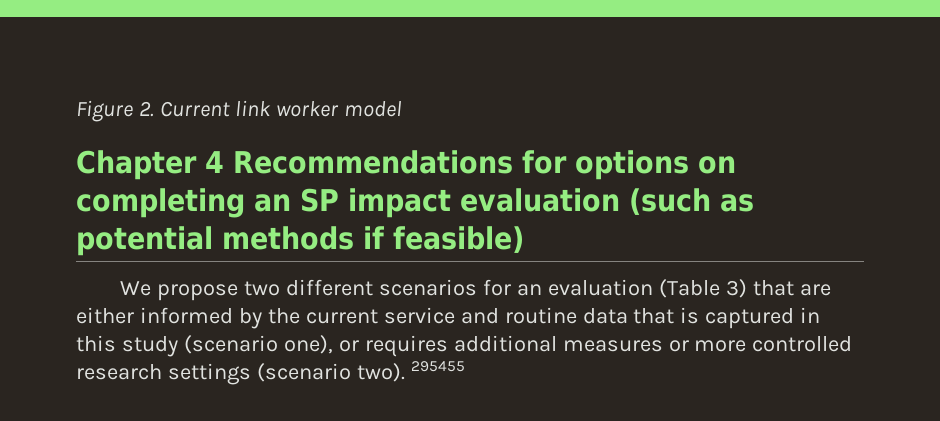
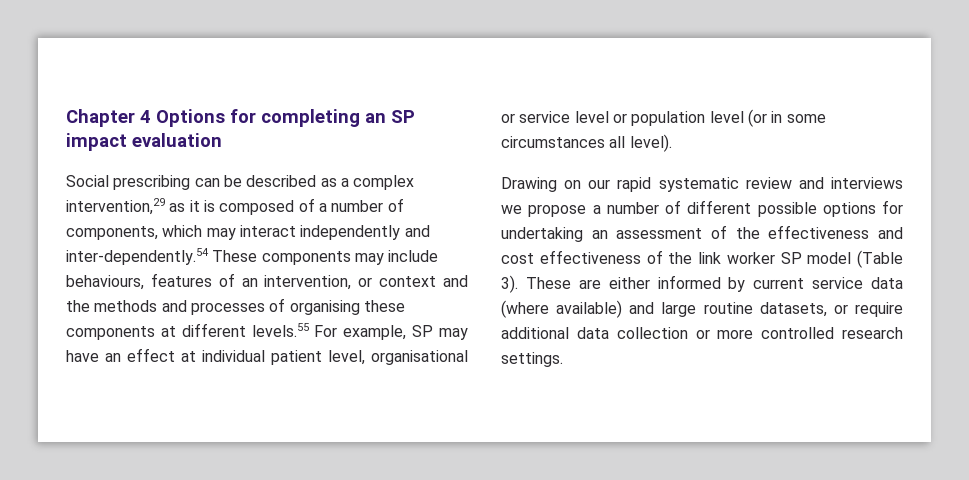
- Figure 2. Current link worker model
- Chapter 4 Recommendations for options on completing an SP impact evaluation (such as potential methods if feasible)
- We propose two different scenarios for an evaluation (Table 3) that are either informed by the current service and routine data that is captured in this study (scenario one), or requires additional measures or more controlled research settings (scenario two). 295455
+ Chapter 4 Options for completing an SP impact evaluation
+ Social prescribing can be described as a complex intervention,29 as it is composed of a number of components, which may interact independently and inter-dependently.54 These components may include behaviours, features of an intervention, or context and the methods and processes of organising these components at different levels.55 For example, SP may have an effect at individual patient level, organisational or service level or population level (or in some circumstances all level).
+ Drawing on our rapid systematic review and interviews we propose a number of different possible options for undertaking an assessment of the effectiveness and cost effectiveness of the link worker SP model (Table 3). These are either informed by current service data (where available) and large routine datasets, or require additional data collection or more controlled research settings.

